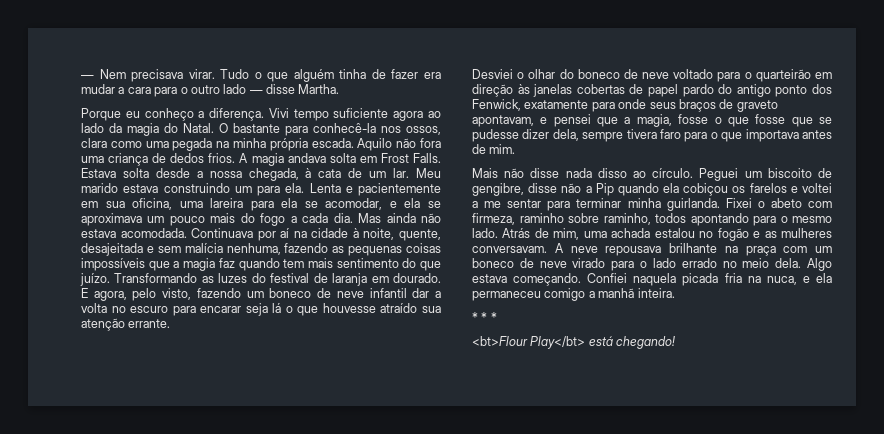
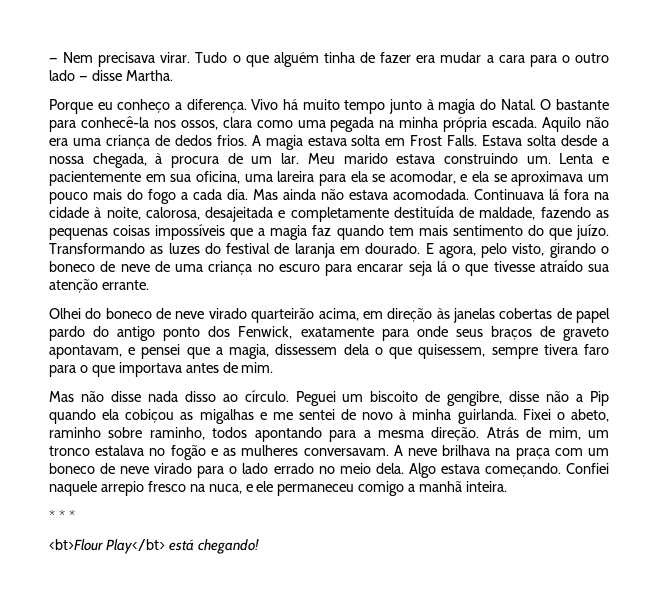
- Vivi tempo suficiente agora ao lado da magia do Natal.
+ Vivo há muito tempo junto à magia do Natal.
- Aquilo não fora uma criança de dedos frios.
+ Aquilo não era uma criança de dedos frios.
- A magia andava solta em Frost Falls.
+ A magia estava solta em Frost Falls.
- Estava solta desde a nossa chegada, à cata de um lar.
+ Estava solta desde a nossa chegada, à procura de um lar.
- Meu marido estava construindo um para ela.
+ Meu marido estava construindo um.
- Continuava por aí na cidade à noite, quente, desajeitada e sem malícia nenhuma, fazendo as pequenas coisas impossíveis que a magia faz quando tem mais sentimento do que juízo.
+ Continuava lá fora na cidade à noite, calorosa, desajeitada e completamente destituída de maldade, fazendo as pequenas coisas impossíveis que a magia faz quando tem mais sentimento do que juízo.
- E agora, pelo visto, fazendo um boneco de neve infantil dar a volta no escuro para encarar seja lá o que houvesse atraído sua atenção errante.
+ E agora, pelo visto, girando o boneco de neve de uma criança no escuro para encarar seja lá o que tivesse atraído sua atenção errante.
- Desviei o olhar do boneco de neve voltado para o quarteirão em direção às janelas cobertas de papel pardo do antigo ponto dos Fenwick, exatamente para onde seus braços de graveto apontavam, e pensei que a magia, fosse o que fosse que se pudesse dizer dela, sempre tivera faro para o que importava antes de mim.
+ Olhei do boneco de neve virado quarteirão acima, em direção às janelas cobertas de papel pardo do antigo ponto dos Fenwick, exatamente para onde seus braços de graveto apontavam, e pensei que a magia, dissessem dela o que quisessem, sempre tivera faro para o que importava antes de mim.
- Mais não disse nada disso ao círculo.
+ Mas não disse nada disso ao círculo.
- Peguei um biscoito de gengibre, disse não a Pip quando ela cobiçou os farelos e voltei a me sentar para terminar minha guirlanda.
+ Peguei um biscoito de gengibre, disse não a Pip quando ela cobiçou as migalhas e me sentei de novo à minha guirlanda.
- Fixei o abeto com firmeza, raminho sobre raminho, todos apontando para o mesmo lado. Atrás de mim, uma achada estalou no fogão e as mulheres conversavam.
+ Fixei o abeto, raminho sobre raminho, todos apontando para a mesma direção. Atrás de mim, um tronco estalava no fogão e as mulheres conversavam.
- A neve repousava brilhante na praça com um boneco de neve virado para o lado errado no meio dela.
+ A neve brilhava na praça com um boneco de neve virado para o lado errado no meio dela.
- Confiei naquela picada fria na nuca, e ela permaneceu comigo a manhã inteira.
+ Confiei naquele arrepio fresco na nuca, e ele permaneceu comigo a manhã inteira.

